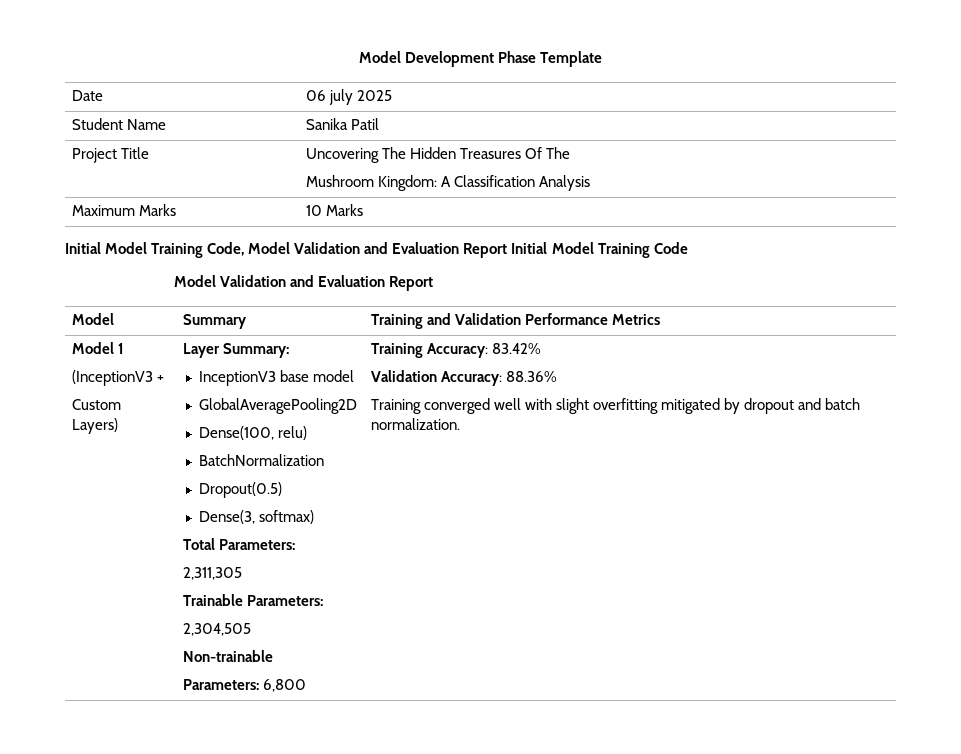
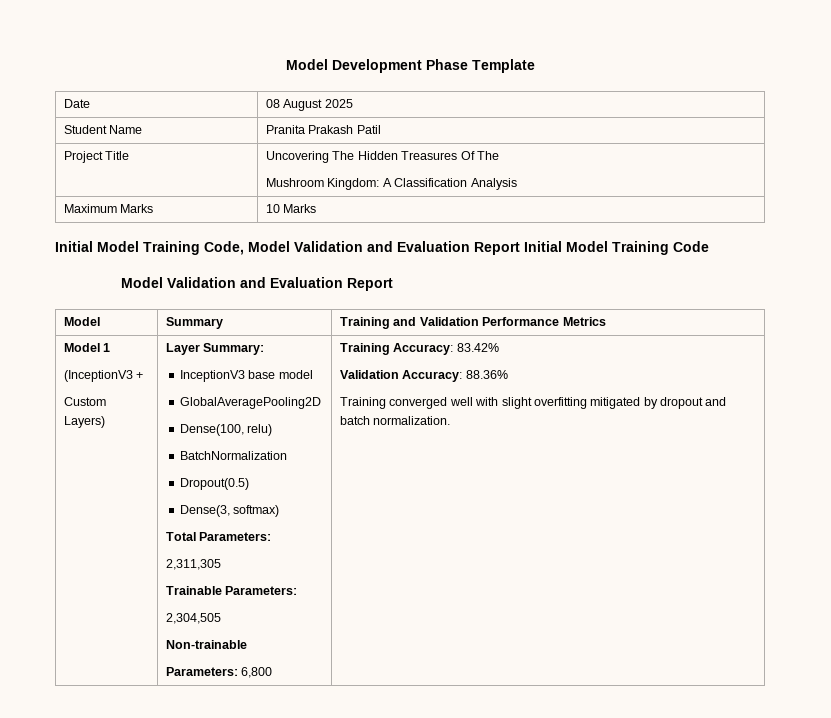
- Date | 06 july 2025
+ Date | 08 August 2025
- Student Name | Sanika Patil
+ Student Name | Pranita Prakash Patil

